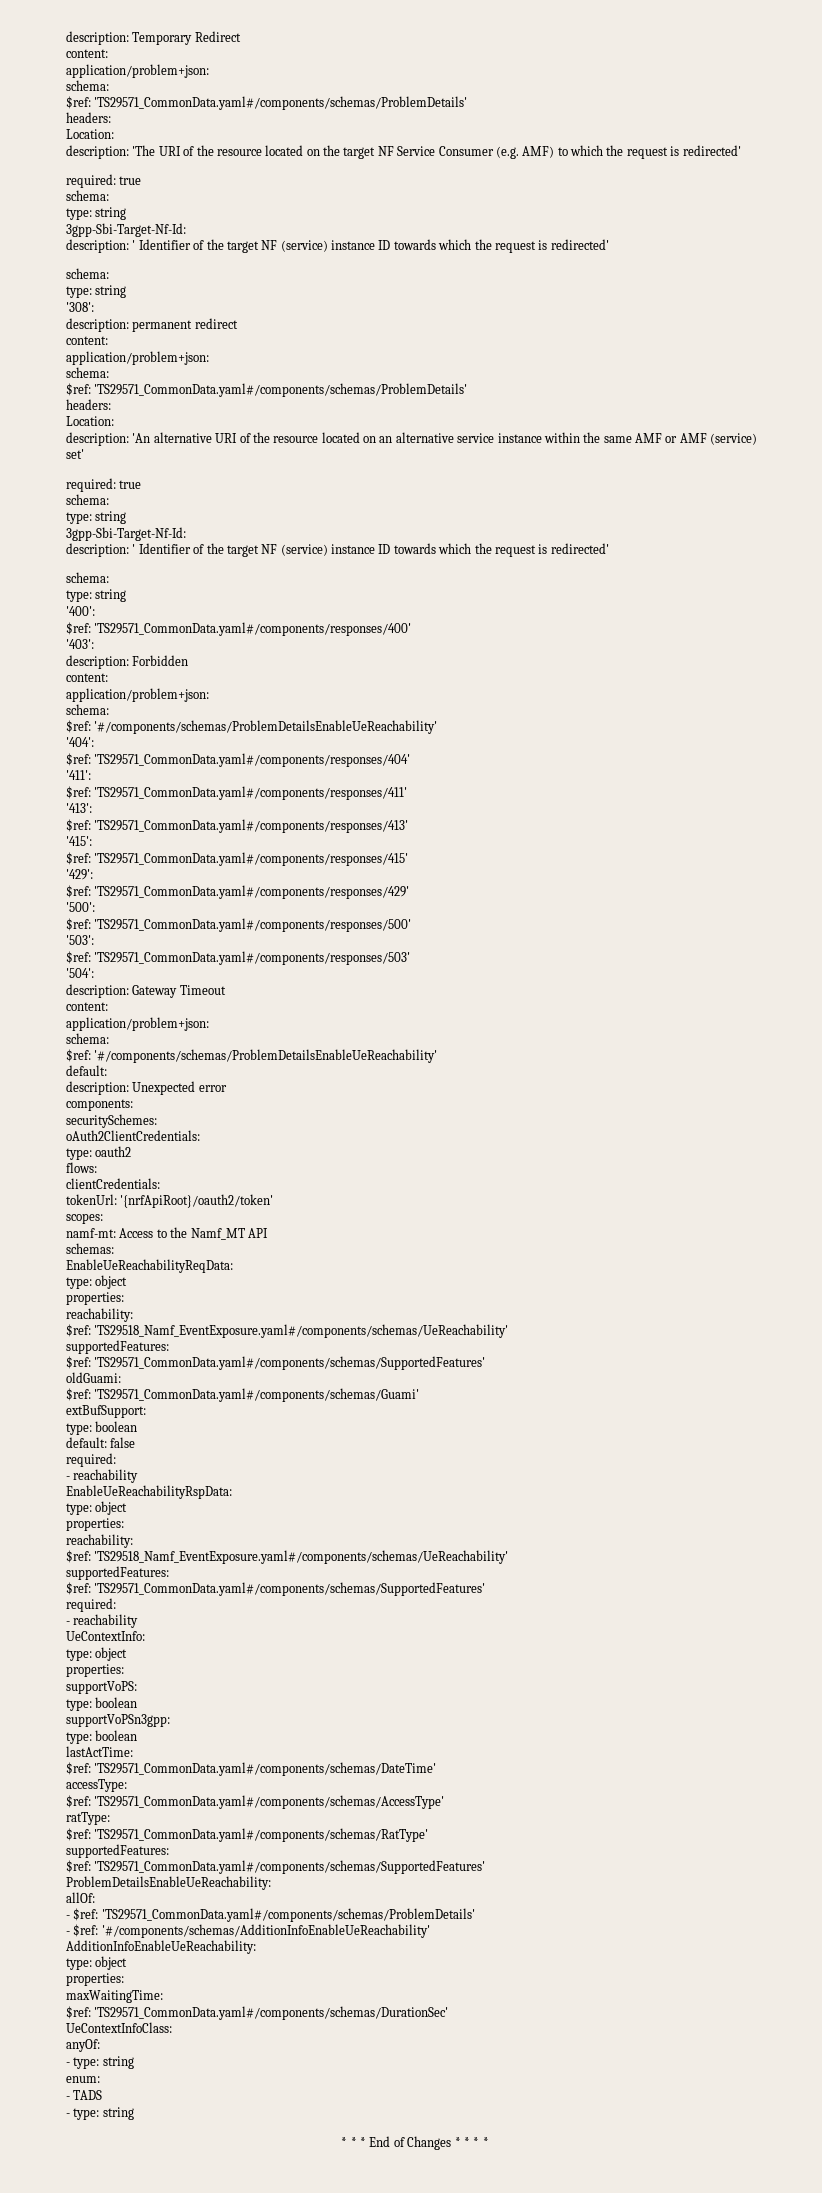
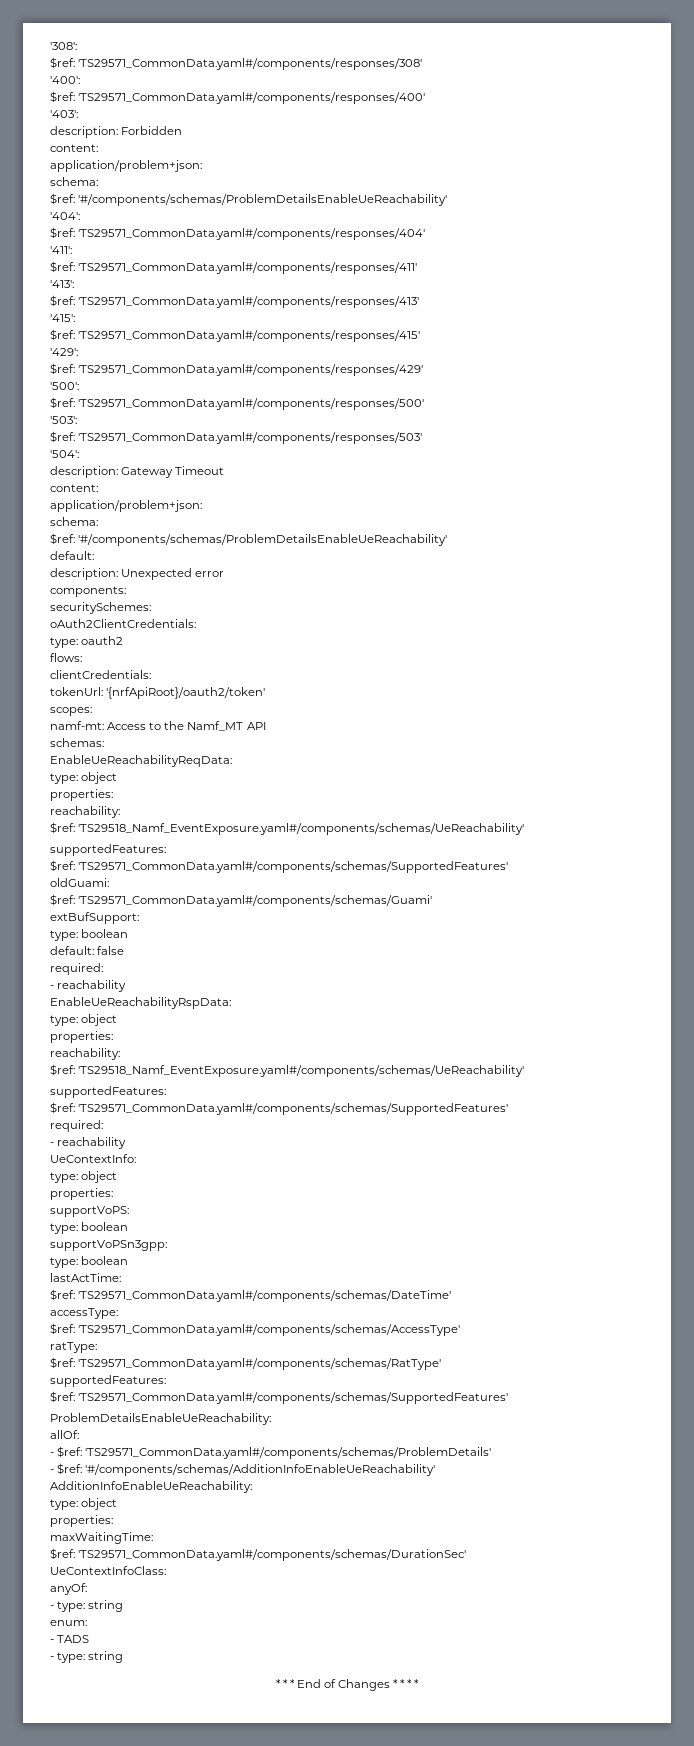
- description: Temporary Redirect
- content:
- application/problem+json:
- schema:
- $ref: 'TS29571_CommonData.yaml#/components/schemas/ProblemDetails'
- headers:
- Location:
- description: 'The URI of the resource located on the target NF Service Consumer (e.g. AMF) to which the request is redirected'
- required: true
- schema:
- type: string
- 3gpp-Sbi-Target-Nf-Id:
- description: ' Identifier of the target NF (service) instance ID towards which the request is redirected'
- schema:
- type: string
  '308':
- description: permanent redirect
- content:
- application/problem+json:
- schema:
- $ref: 'TS29571_CommonData.yaml#/components/schemas/ProblemDetails'
- headers:
- Location:
- description: 'An alternative URI of the resource located on an alternative service instance within the same AMF or AMF (service) set'
- required: true
- schema:
- type: string
- 3gpp-Sbi-Target-Nf-Id:
- description: ' Identifier of the target NF (service) instance ID towards which the request is redirected'
- schema:
- type: string
+ $ref: 'TS29571_CommonData.yaml#/components/responses/308'

